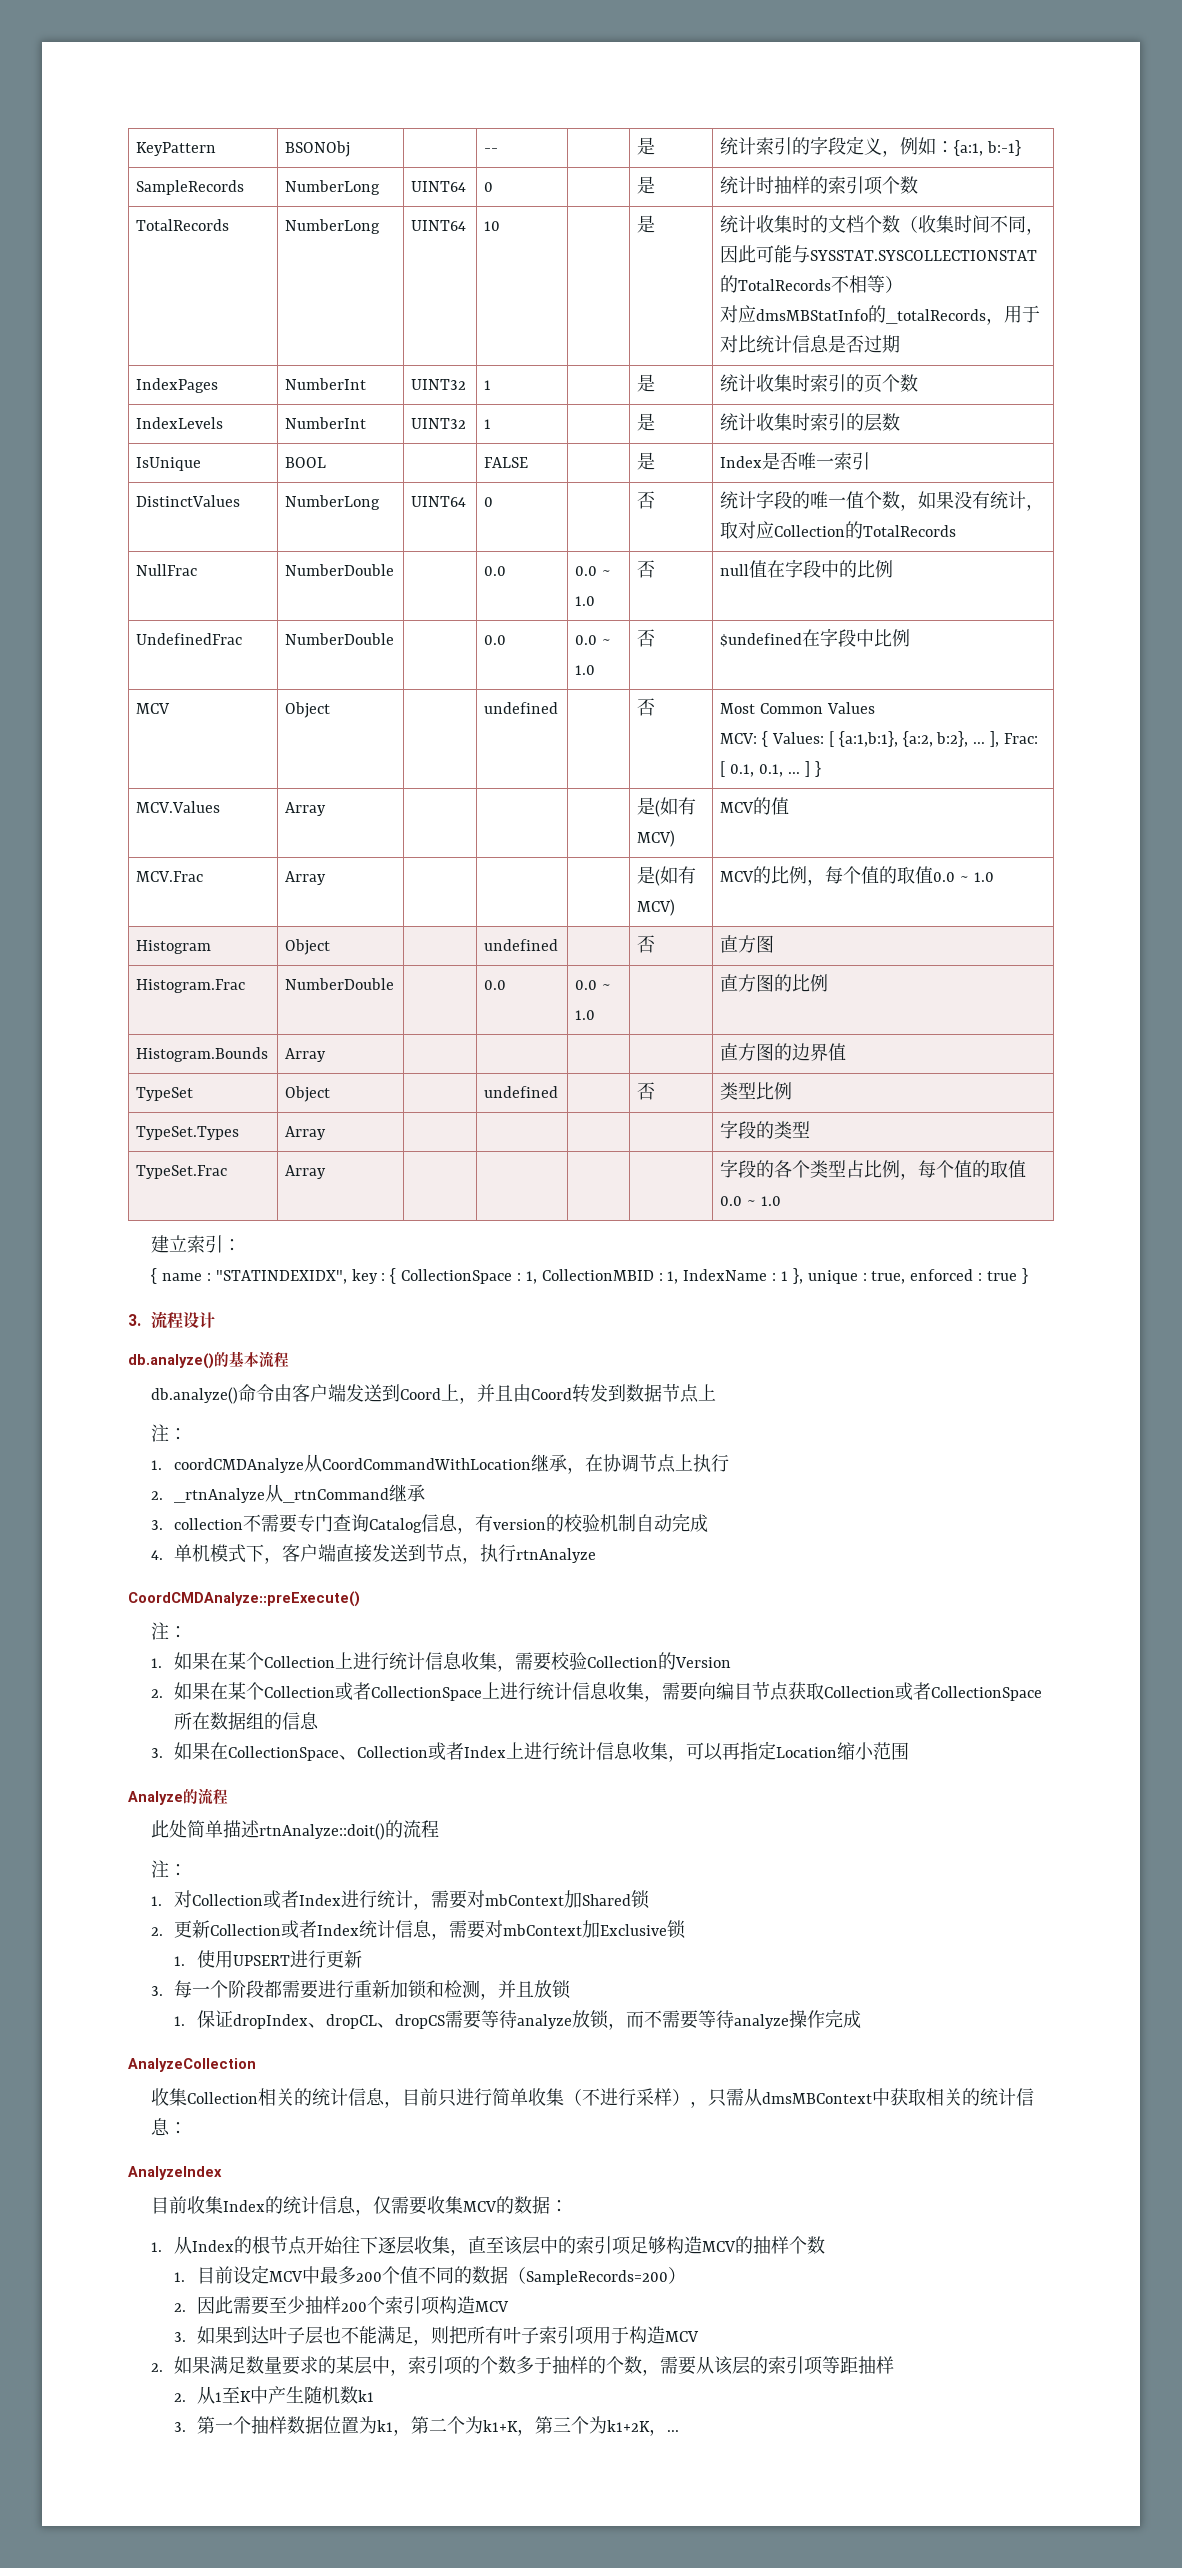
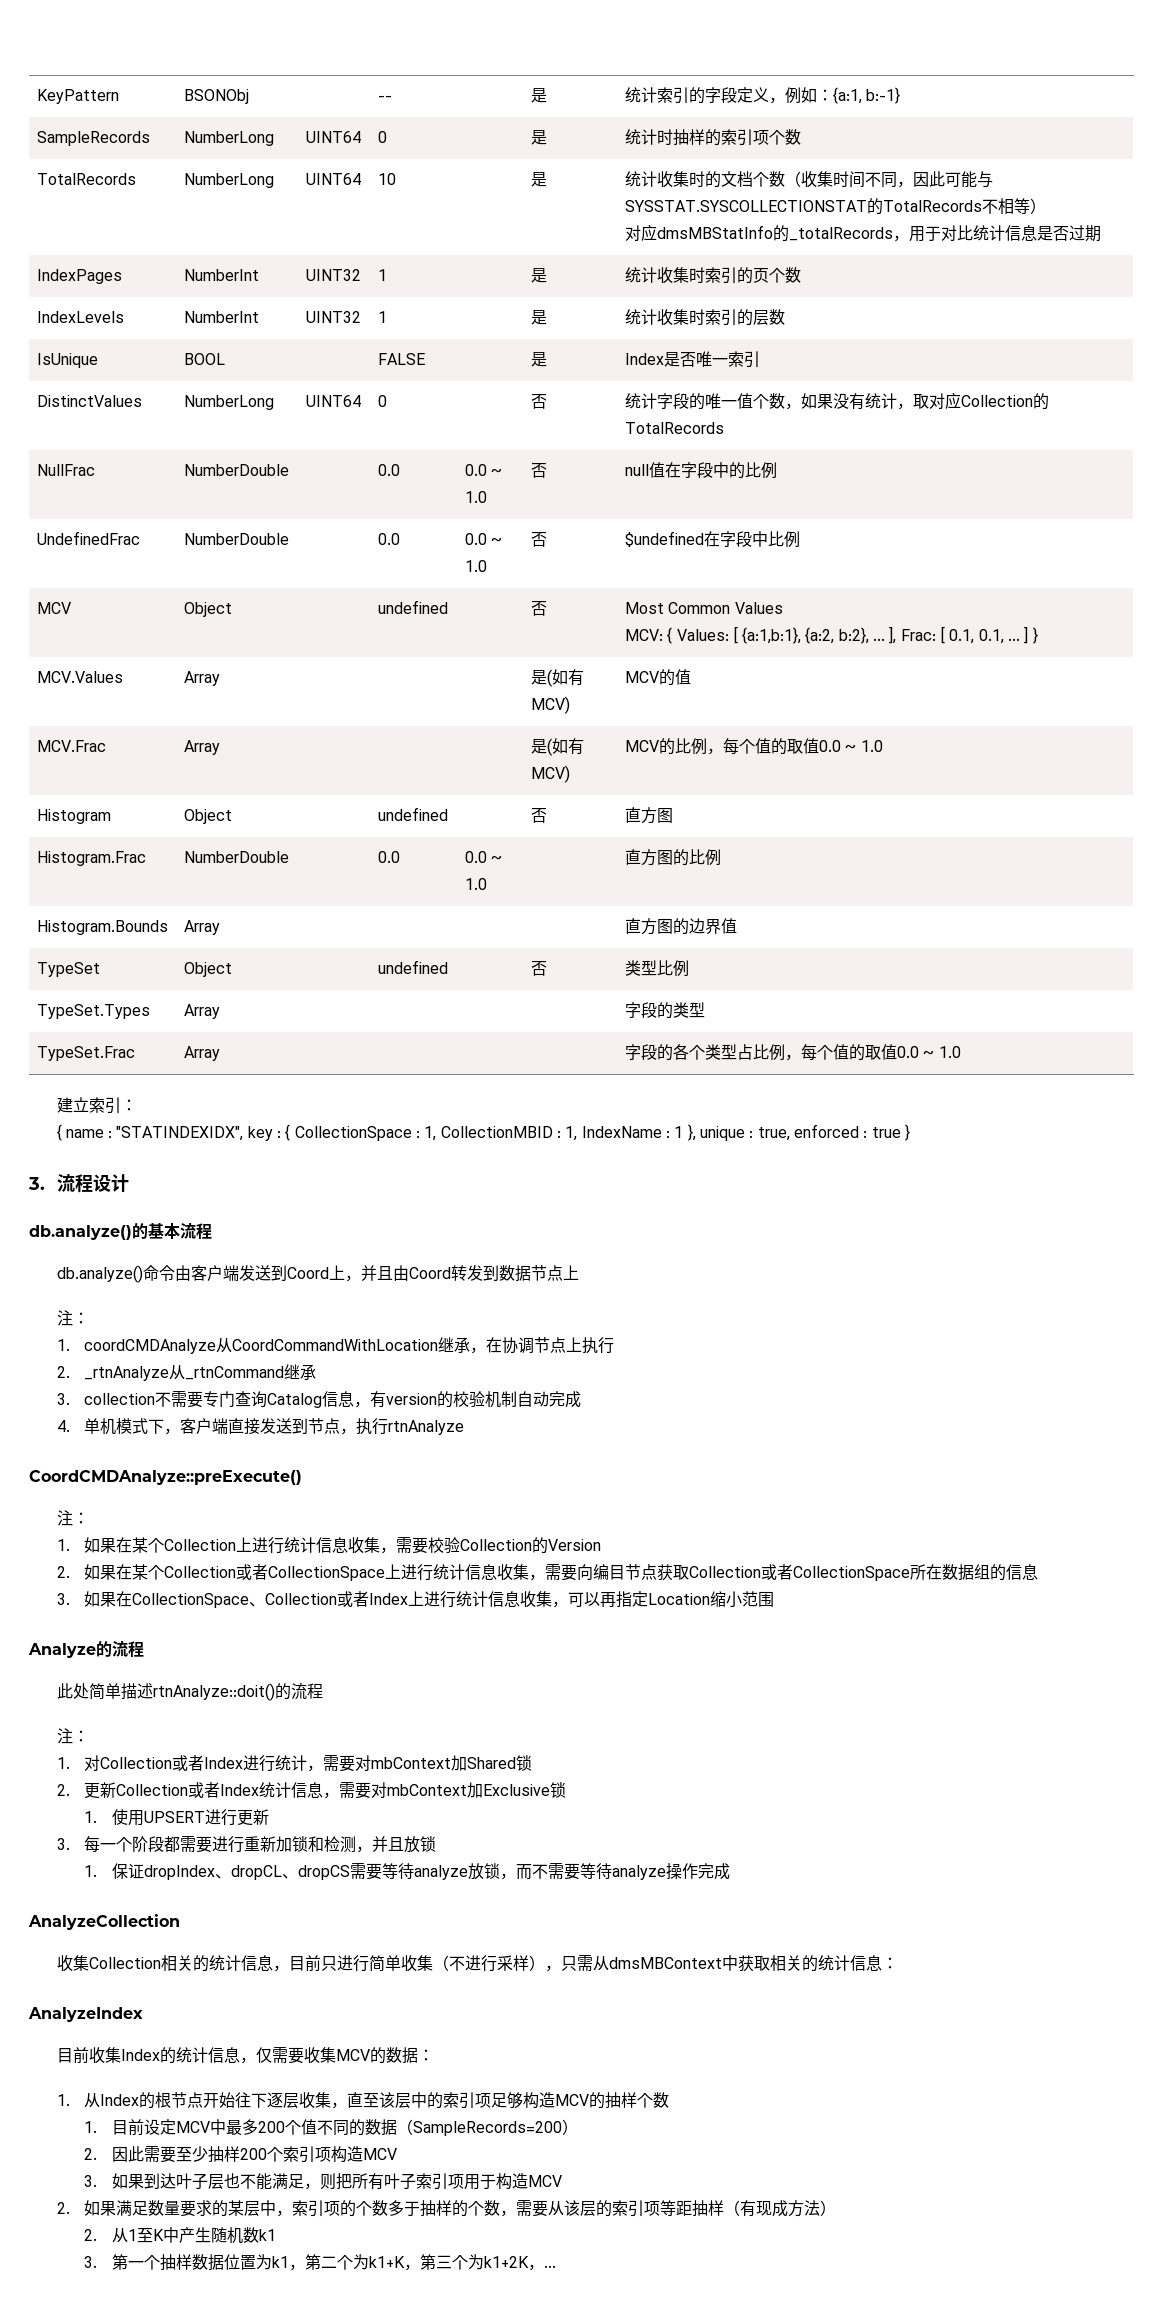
- 2.如果满足数量要求的某层中，索引项的个数多于抽样的个数，需要从该层的索引项等距抽样
+ 2.如果满足数量要求的某层中，索引项的个数多于抽样的个数，需要从该层的索引项等距抽样（有现成方法）

